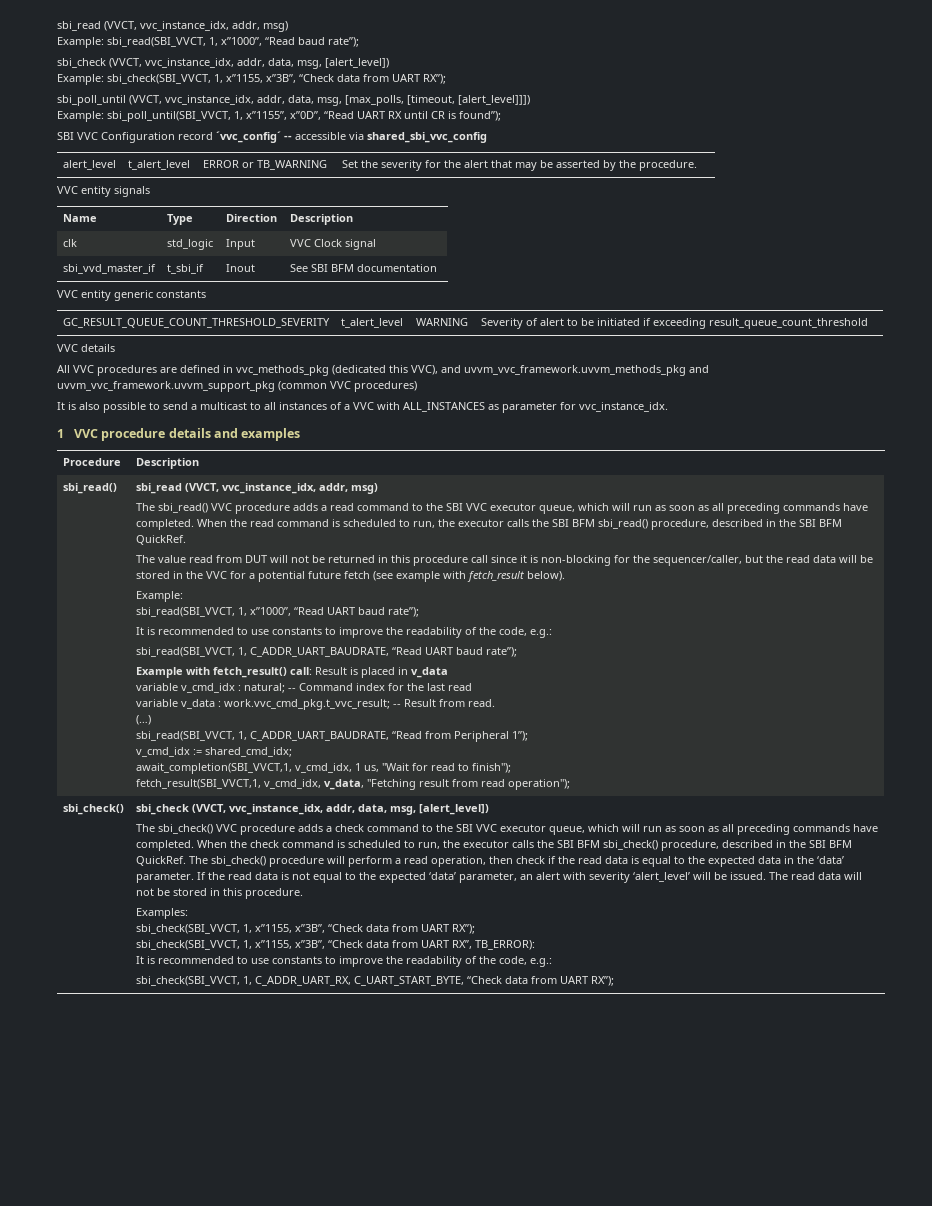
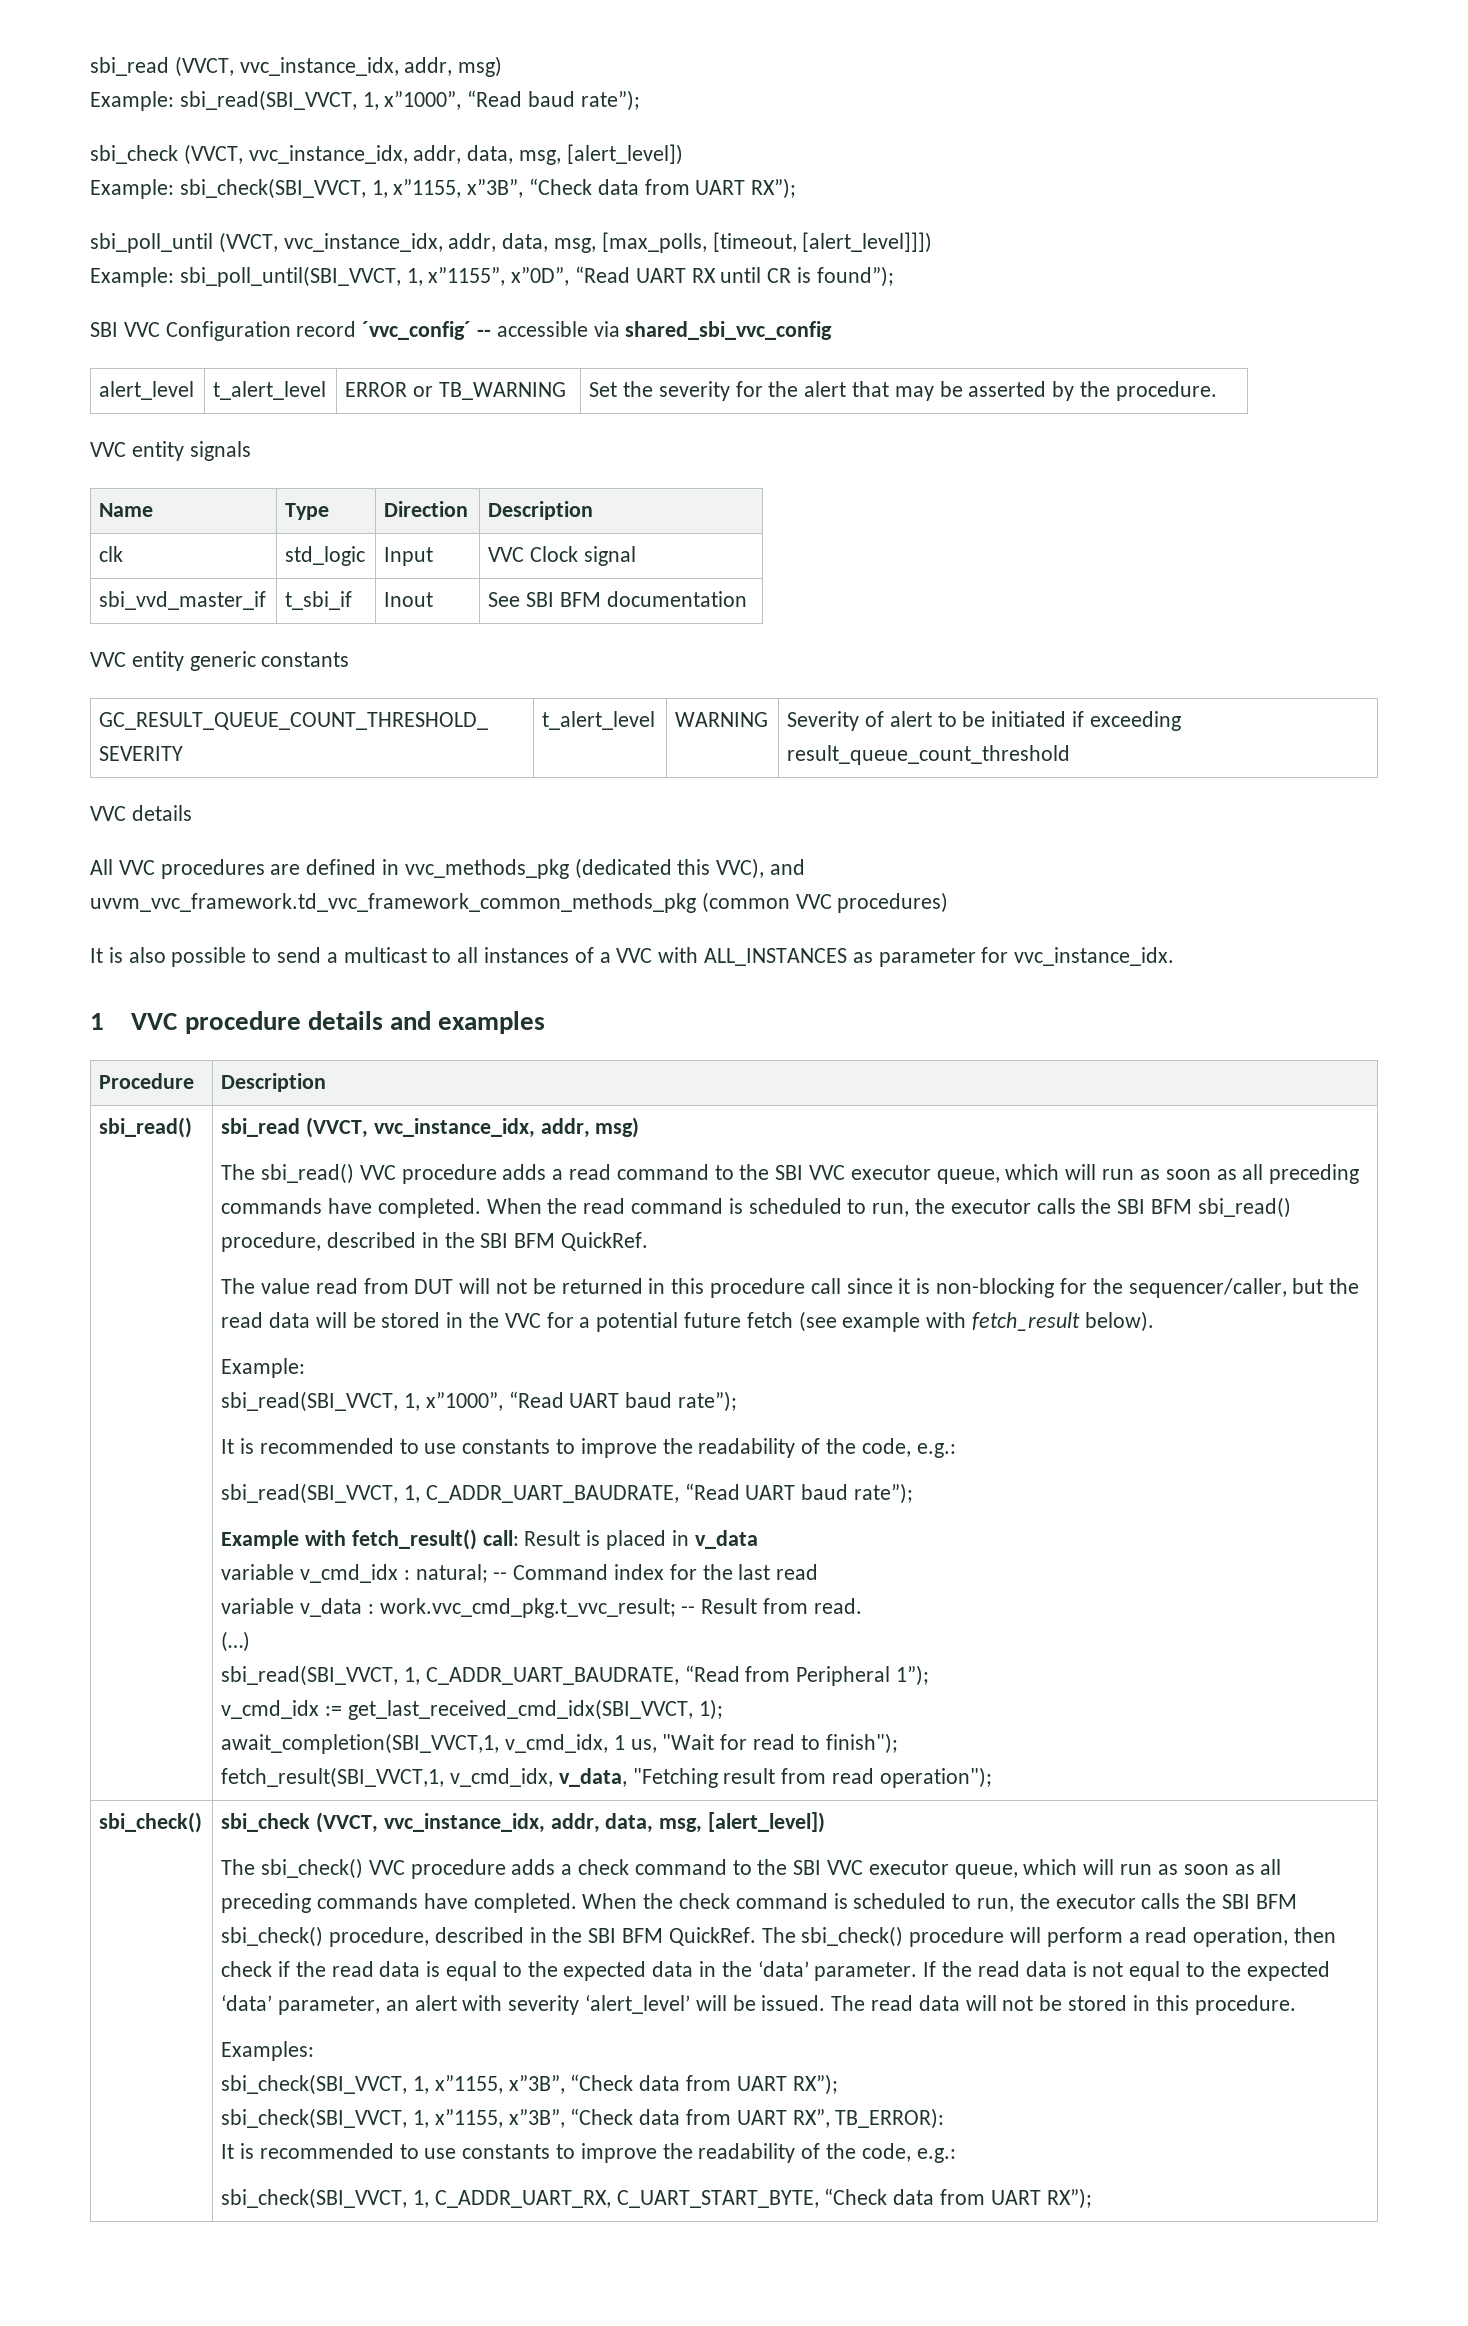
- All VVC procedures are defined in vvc_methods_pkg (dedicated this VVC), and uvvm_vvc_framework.uvvm_methods_pkg and uvvm_vvc_framework.uvvm_support_pkg (common VVC procedures)
+ All VVC procedures are defined in vvc_methods_pkg (dedicated this VVC), and uvvm_vvc_framework.td_vvc_framework_common_methods_pkg (common VVC procedures)
- v_cmd_idx := shared_cmd_idx;
+ v_cmd_idx := get_last_received_cmd_idx(SBI_VVCT, 1);

